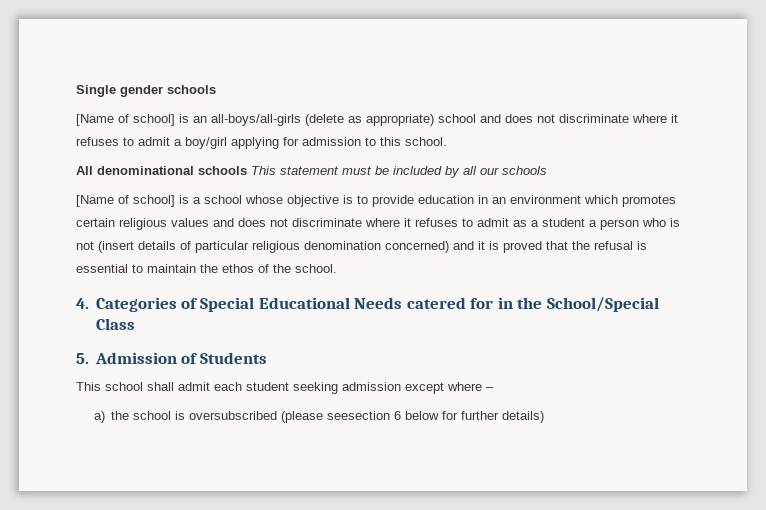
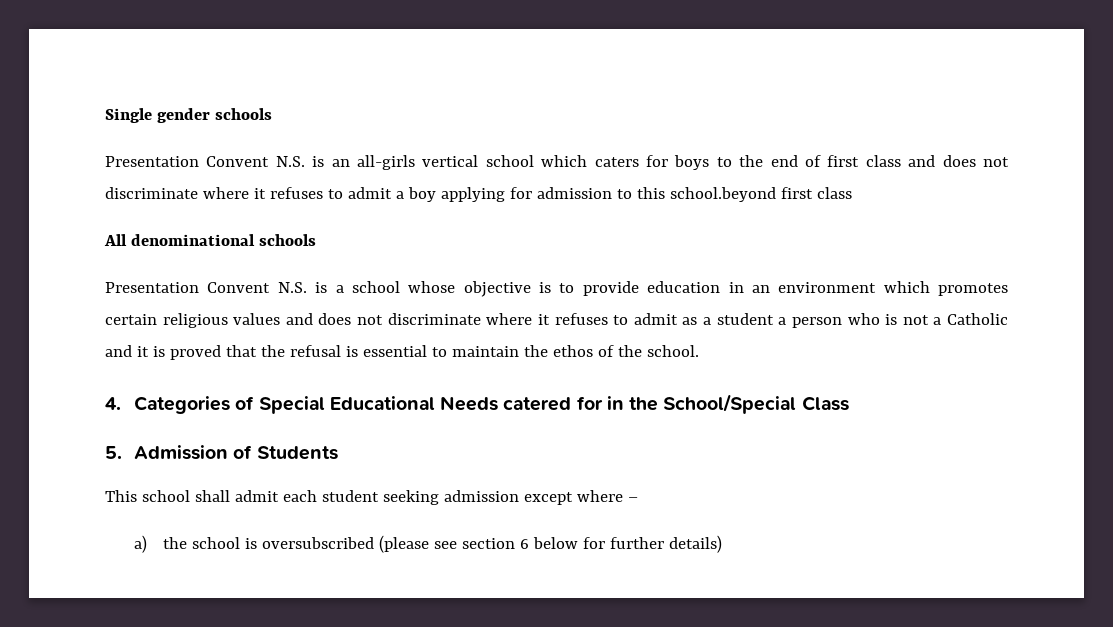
- [Name of school] is an all-boys/all-girls (delete as appropriate) school and does not discriminate where it refuses to admit a boy/girl applying for admission to this school.
+ Presentation Convent N.S. is an all-girls vertical school which caters for boys to the end of first class and does not discriminate where it refuses to admit a boy applying for admission to this school.beyond first class
- All denominational schools This statement must be included by all our schools
- [Name of school] is a school whose objective is to provide education in an environment which promotes certain religious values and does not discriminate where it refuses to admit as a student a person who is not (insert details of particular religious denomination concerned) and it is proved that the refusal is essential to maintain the ethos of the school.
+ All denominational schools
+ Presentation Convent N.S. is a school whose objective is to provide education in an environment which promotes certain religious values and does not discriminate where it refuses to admit as a student a person who is not a Catholic and it is proved that the refusal is essential to maintain the ethos of the school.
- a) the school is oversubscribed (please seesection 6 below for further details)
+ a) the school is oversubscribed (please see section 6 below for further details)

